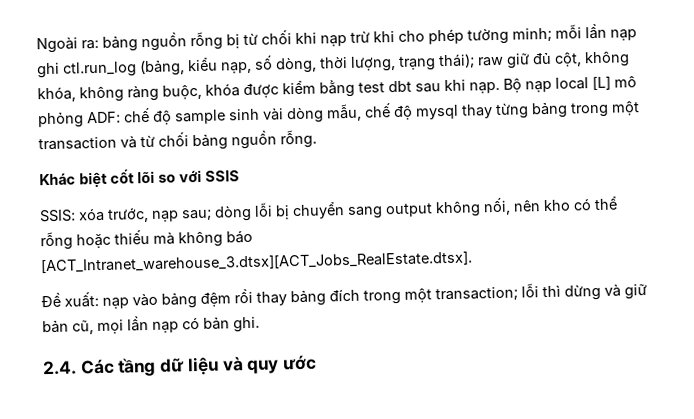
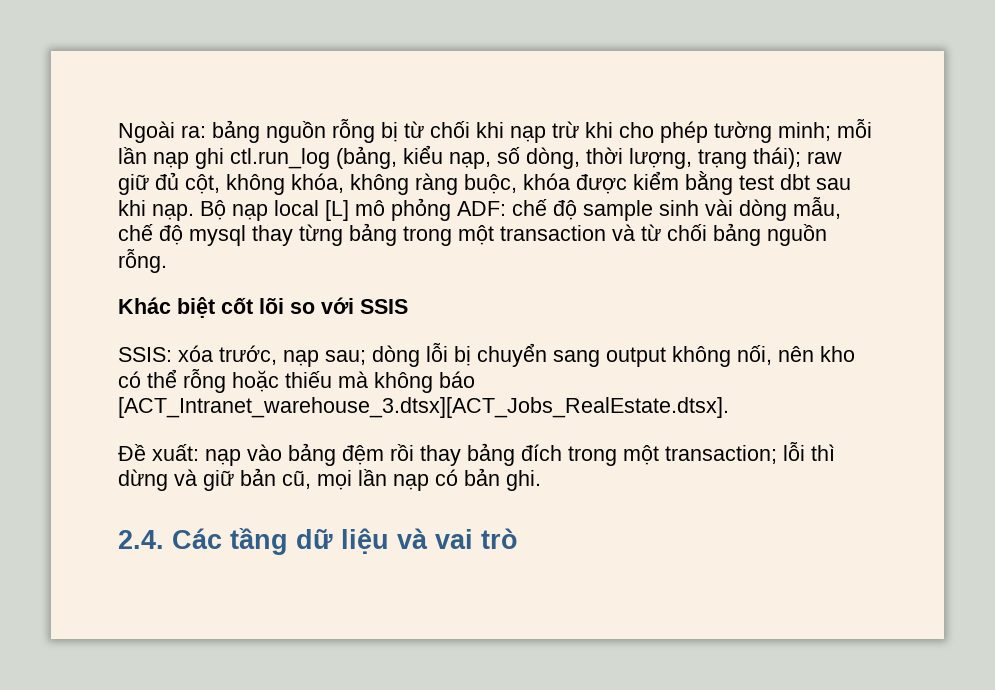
- 2.4. Các tầng dữ liệu và quy ước
+ 2.4. Các tầng dữ liệu và vai trò

